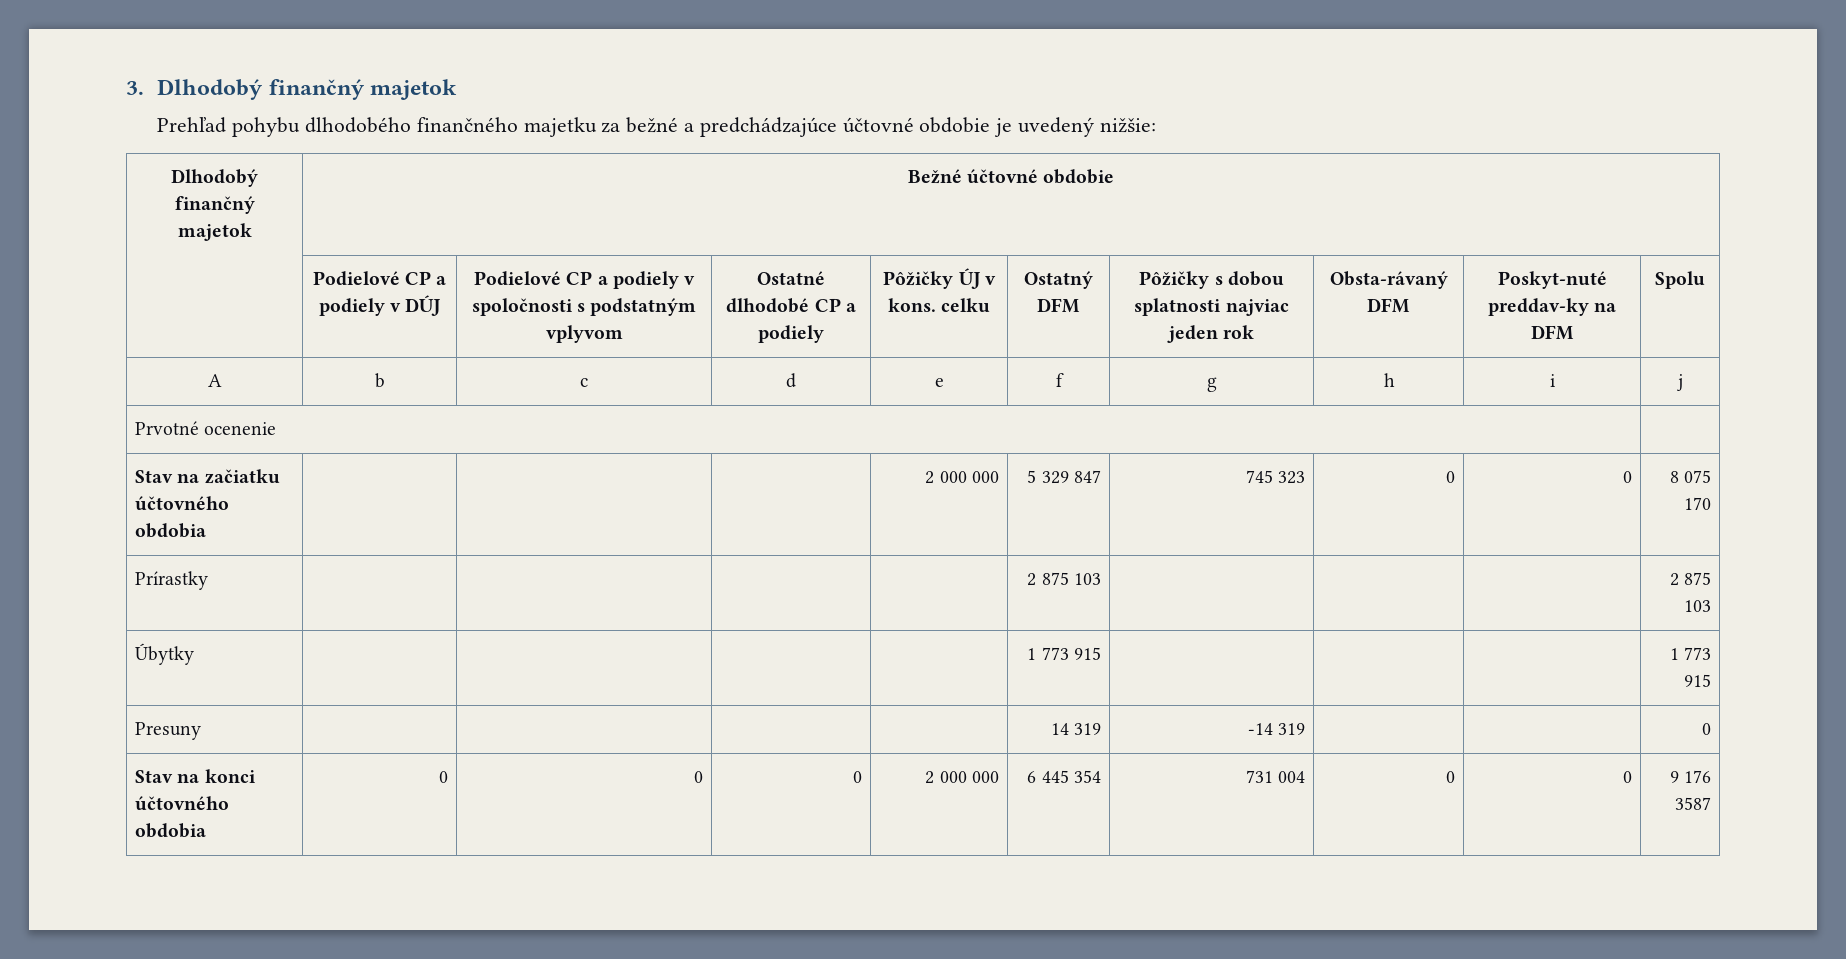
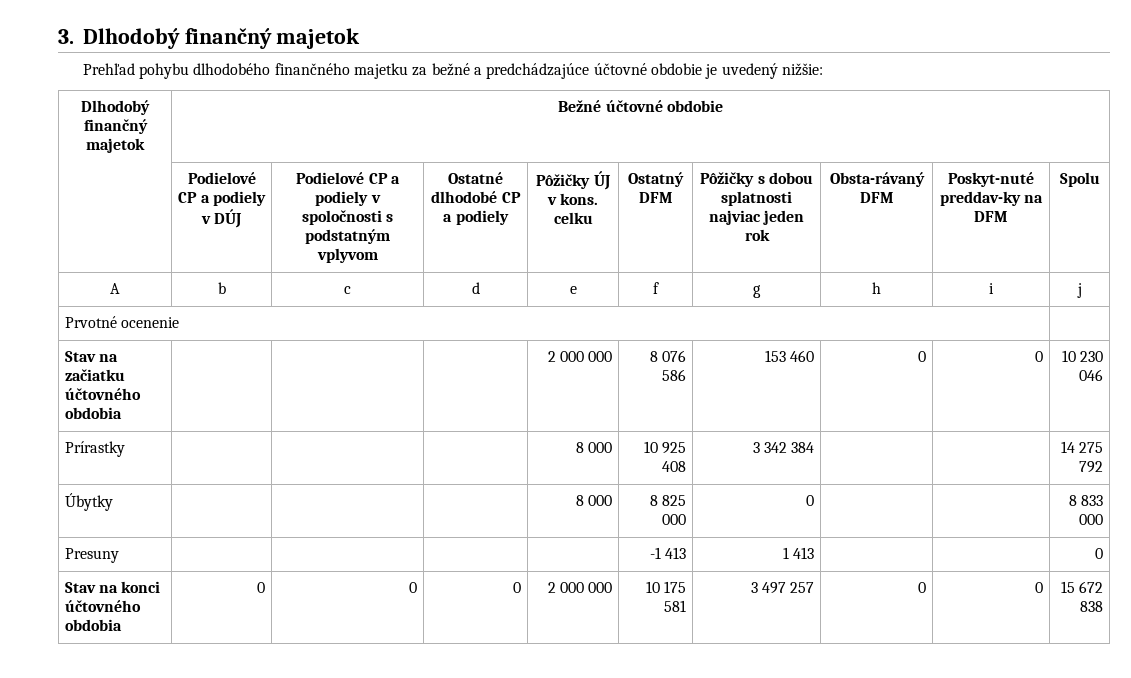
- Stav na začiatku účtovného obdobia | | | | 2 000 000 | 5 329 847 | 745 323 | 0 | 0 | 8 075 170
- Prírastky | | | | | 2 875 103 | | | | 2 875 103
- Úbytky | | | | | 1 773 915 | | | | 1 773 915
- Presuny | | | | | 14 319 | -14 319 | | | 0
+ Stav na začiatku účtovného obdobia | | | | 2 000 000 | 8 076 586 | 153 460 | 0 | 0 | 10 230 046
+ Prírastky | | | | 8 000 | 10 925 408 | 3 342 384 | | | 14 275 792
+ Úbytky | | | | 8 000 | 8 825 000 | 0 | | | 8 833 000
+ Presuny | | | | | -1 413 | 1 413 | | | 0
- Stav na konci účtovného obdobia | 0 | 0 | 0 | 2 000 000 | 6 445 354 | 731 004 | 0 | 0 | 9 176 3587
+ Stav na konci účtovného obdobia | 0 | 0 | 0 | 2 000 000 | 10 175 581 | 3 497 257 | 0 | 0 | 15 672 838

